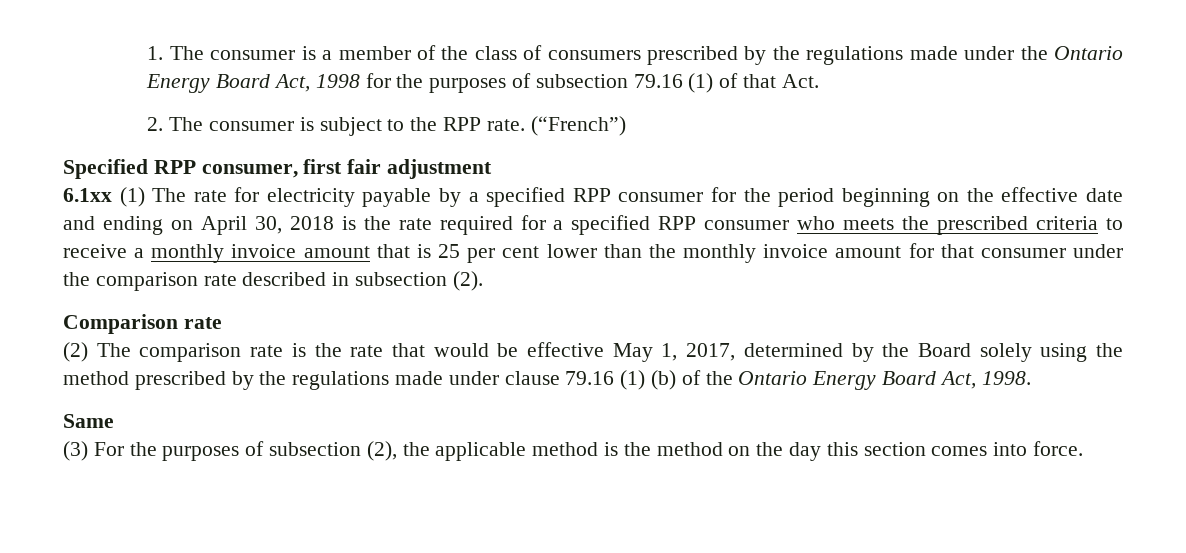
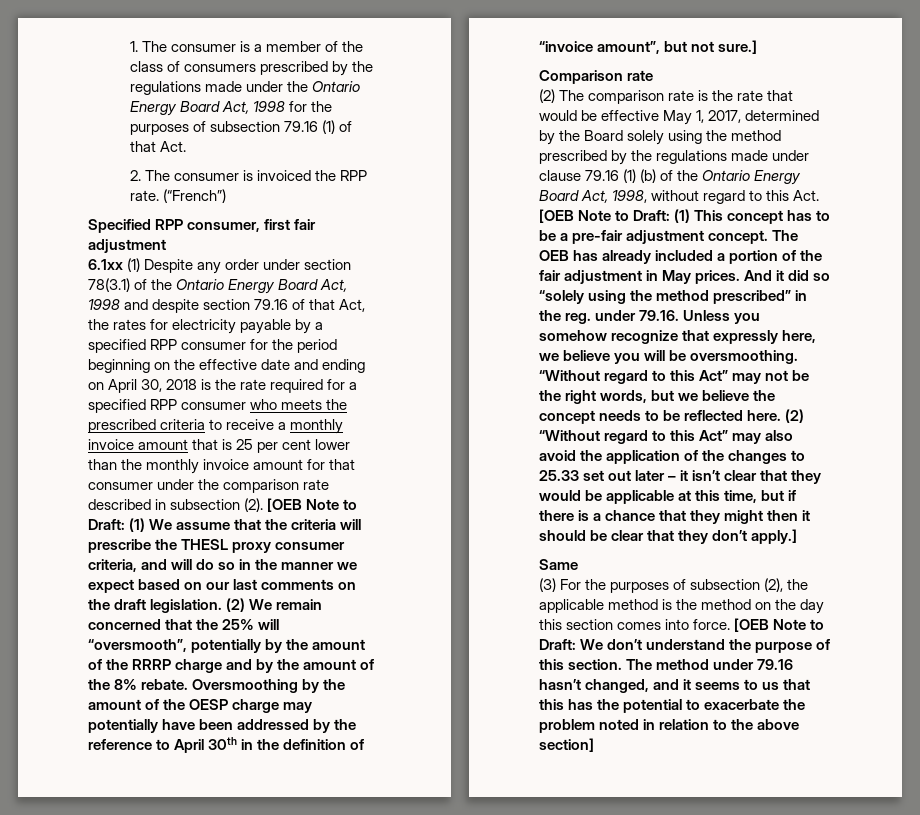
- 2. The consumer is subject to the RPP rate.
+ 2. The consumer is invoiced the RPP rate.
- 6.1xx (1) The rate for electricity payable by a specified RPP consumer for the period beginning on the effective date and ending on April 30, 2018 is the rate required for a specified RPP consumer who meets the prescribed criteria to receive a monthly invoice amount that is 25 per cent lower than the monthly invoice amount for that consumer under the comparison rate described in subsection (2).
+ 6.1xx (1) Despite any order under section 78(3.1) of the Ontario Energy Board Act, 1998 and despite section 79.16 of that Act, the rates for electricity payable by a specified RPP consumer for the period beginning on the effective date and ending on April 30, 2018 is the rate required for a specified RPP consumer who meets the prescribed criteria to receive a monthly invoice amount that is 25 per cent lower than the monthly invoice amount for that consumer under the comparison rate described in subsection (2). [OEB Note to Draft: (1) We assume that the criteria will prescribe the THESL proxy consumer criteria, and will do so in the manner we expect based on our last comments on the draft legislation. (2) We remain concerned that the 25% will “oversmooth”, potentially by the amount of the RRRP charge and by the amount of the 8% rebate. Oversmoothing by the amount of the OESP charge may potentially have been addressed by the reference to April 30th in the definition of “invoice amount”, but not sure.]
- (2) The comparison rate is the rate that would be effective May 1, 2017, determined by the Board solely using the method prescribed by the regulations made under clause 79.16 (1) (b) of the Ontario Energy Board Act, 1998.
+ (2) The comparison rate is the rate that would be effective May 1, 2017, determined by the Board solely using the method prescribed by the regulations made under clause 79.16 (1) (b) of the Ontario Energy Board Act, 1998, without regard to this Act. [OEB Note to Draft: (1) This concept has to be a pre-fair adjustment concept. The OEB has already included a portion of the fair adjustment in May prices. And it did so “solely using the method prescribed” in the reg. under 79.16. Unless you somehow recognize that expressly here, we believe you will be oversmoothing. “Without regard to this Act” may not be the right words, but we believe the concept needs to be reflected here. (2) “Without regard to this Act” may also avoid the application of the changes to 25.33 set out later – it isn’t clear that they would be applicable at this time, but if there is a chance that they might then it should be clear that they don’t apply.]
+ [OEB Note to Draft: We don’t understand the purpose of this section. The method under 79.16 hasn’t changed, and it seems to us that this has the potential to exacerbate the problem noted in relation to the above section]

